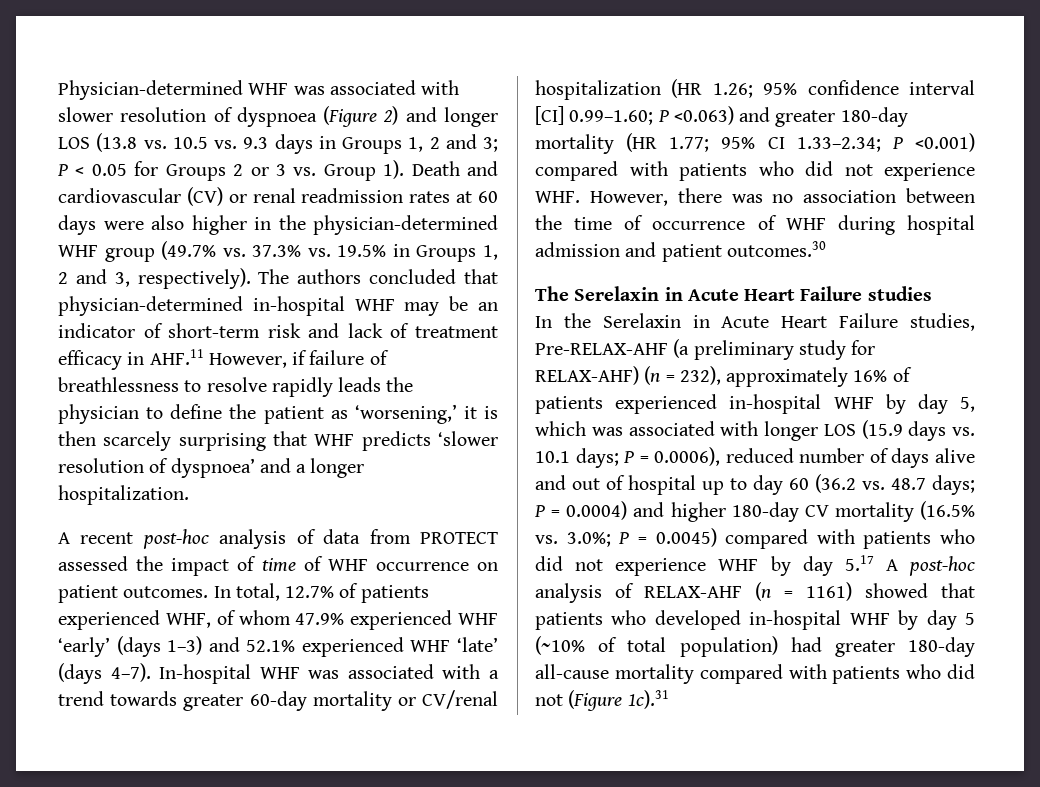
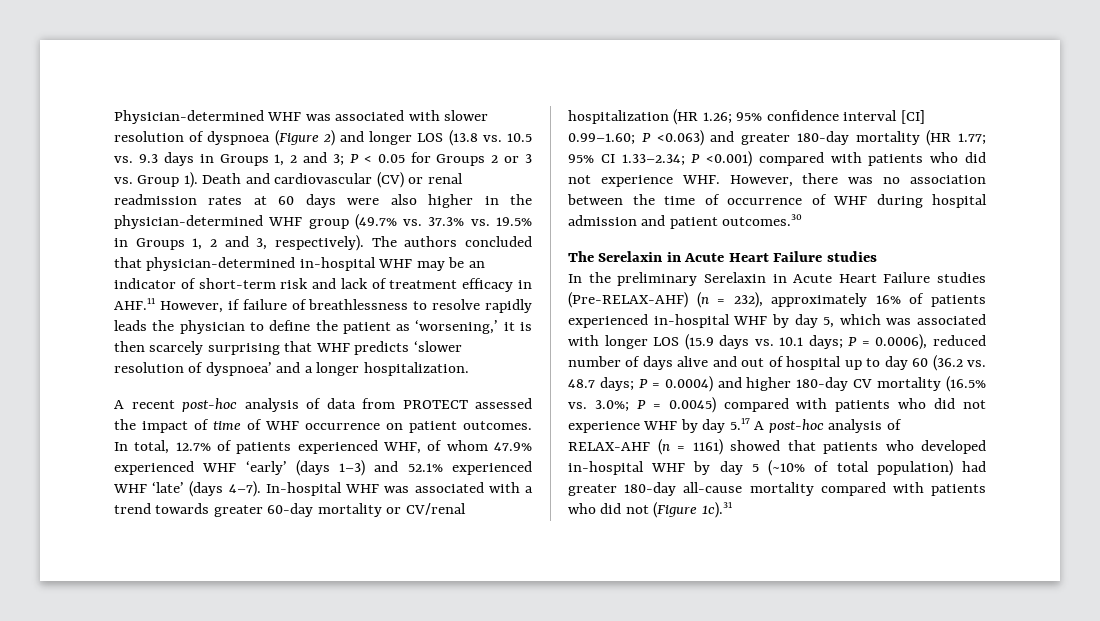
- In the Serelaxin in Acute Heart Failure studies, Pre-RELAX-AHF (a preliminary study for RELAX-AHF) (n = 232), approximately 16% of patients experienced in-hospital WHF by day 5, which was associated with longer LOS (15.9 days vs. 10.1 days;
+ In the preliminary Serelaxin in Acute Heart Failure studies (Pre-RELAX-AHF) (n = 232), approximately 16% of patients experienced in-hospital WHF by day 5, which was associated with longer LOS (15.9 days vs. 10.1 days;

